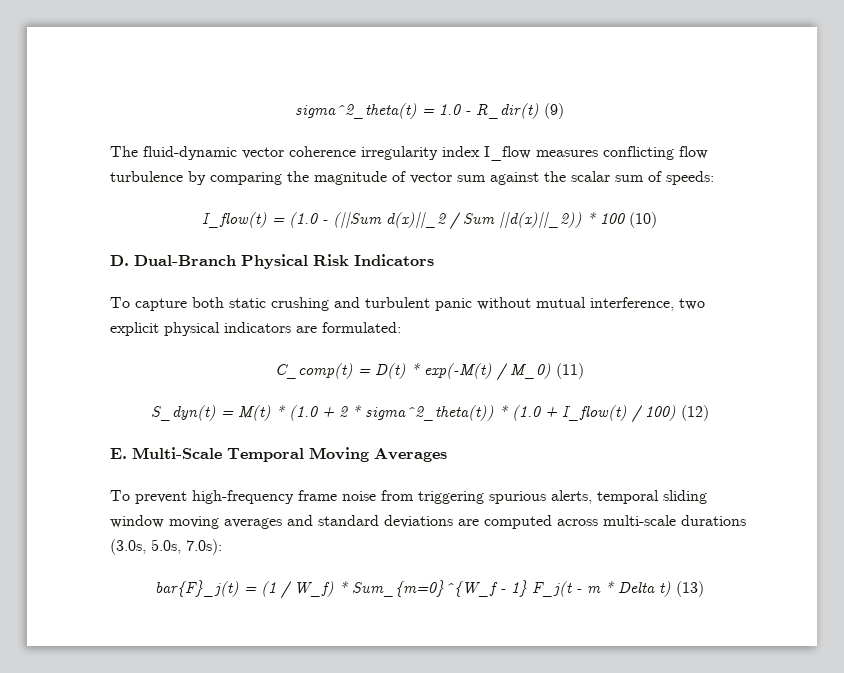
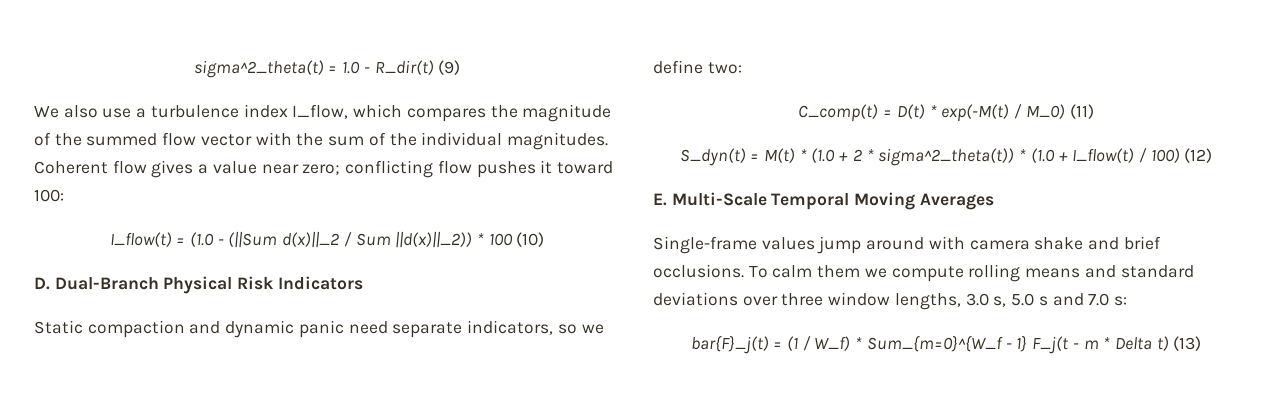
- The fluid-dynamic vector coherence irregularity index I_flow measures conflicting flow turbulence by comparing the magnitude of vector sum against the scalar sum of speeds:
+ We also use a turbulence index I_flow, which compares the magnitude of the summed flow vector with the sum of the individual magnitudes. Coherent flow gives a value near zero; conflicting flow pushes it toward 100:
- To capture both static crushing and turbulent panic without mutual interference, two explicit physical indicators are formulated:
+ Static compaction and dynamic panic need separate indicators, so we define two:
- To prevent high-frequency frame noise from triggering spurious alerts, temporal sliding window moving averages and standard deviations are computed across multi-scale durations (3.0s, 5.0s, 7.0s):
+ Single-frame values jump around with camera shake and brief occlusions. To calm them we compute rolling means and standard deviations over three window lengths, 3.0 s, 5.0 s and 7.0 s:

